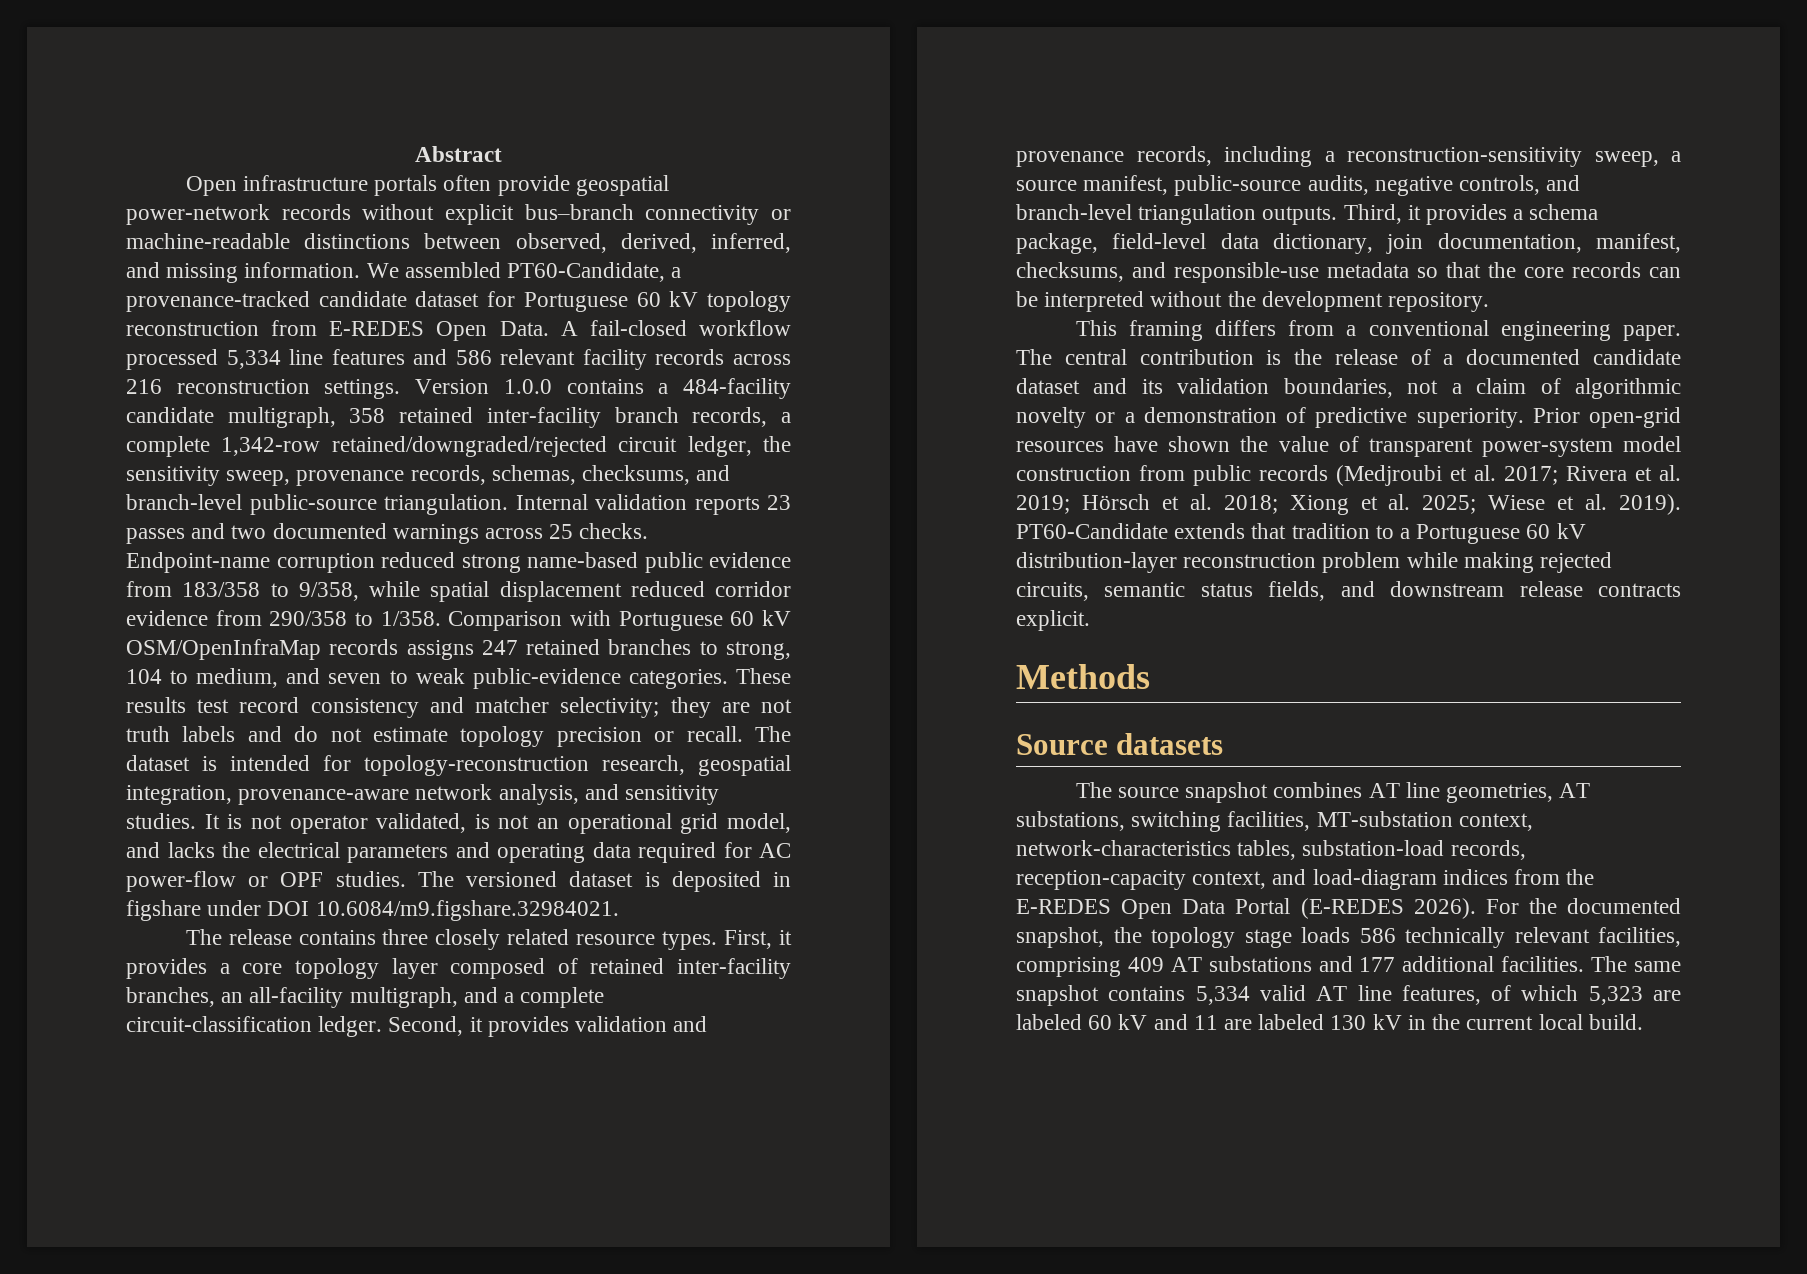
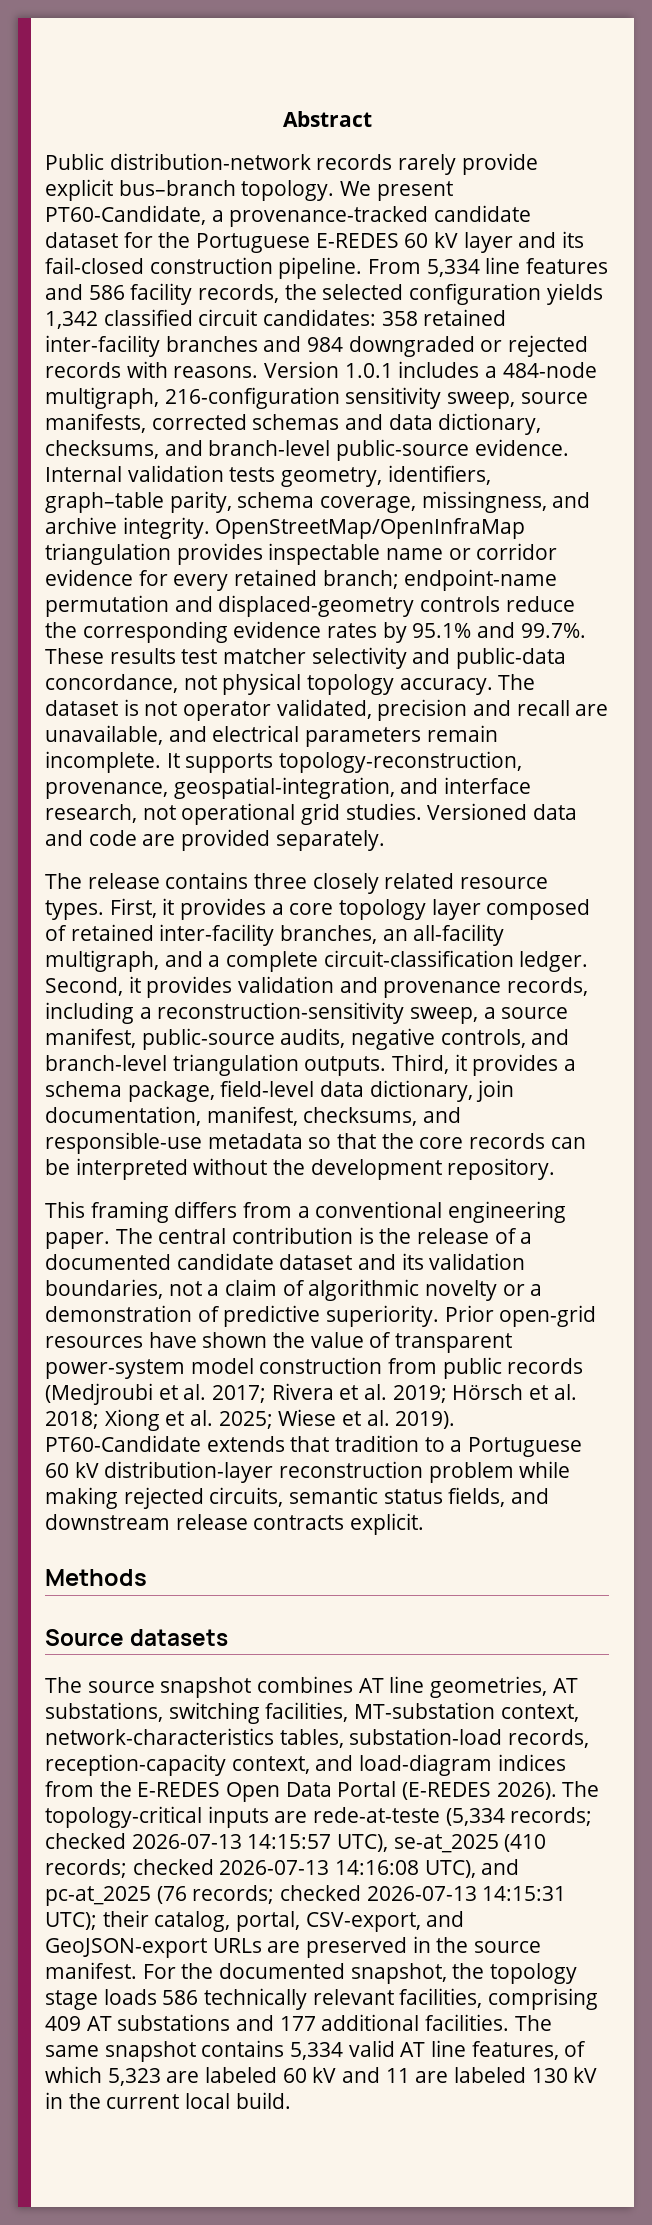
- Open infrastructure portals often provide geospatial power-network records without explicit bus–branch connectivity or machine-readable distinctions between observed, derived, inferred, and missing information. We assembled PT60-Candidate, a provenance-tracked candidate dataset for Portuguese 60 kV topology reconstruction from E-REDES Open Data. A fail-closed workflow processed 5,334 line features and 586 relevant facility records across 216 reconstruction settings. Version 1.0.0 contains a 484-facility candidate multigraph, 358 retained inter-facility branch records, a complete 1,342-row retained/downgraded/rejected circuit ledger, the sensitivity sweep, provenance records, schemas, checksums, and branch-level public-source triangulation.
+ Public distribution-network records rarely provide explicit bus–branch topology. We present PT60-Candidate, a provenance-tracked candidate dataset for the Portuguese E-REDES 60 kV layer and its fail-closed construction pipeline. From 5,334 line features and 586 facility records, the selected configuration yields 1,342 classified circuit candidates: 358 retained inter-facility branches and 984 downgraded or rejected records with reasons. Version 1.0.1 includes a 484-node multigraph, 216-configuration sensitivity sweep, source manifests, corrected schemas and data dictionary, checksums, and branch-level public-source evidence.
- Internal validation reports 23 passes and two documented warnings across 25 checks. Endpoint-name corruption reduced strong name-based public evidence from 183/358 to 9/358, while spatial displacement reduced corridor evidence from 290/358 to 1/358. Comparison with Portuguese 60 kV OSM/OpenInfraMap records assigns 247 retained branches to strong, 104 to medium, and seven to weak public-evidence categories. These results test record consistency and matcher selectivity; they are not truth labels and do not estimate topology precision or recall. The dataset is intended for topology-reconstruction research, geospatial integration, provenance-aware network analysis, and sensitivity studies. It is not operator validated, is not an operational grid model, and lacks the electrical parameters and operating data required for AC power-flow or OPF studies. The versioned dataset is deposited in figshare under DOI 10.6084/m9.figshare.32984021.
+ Internal validation tests geometry, identifiers, graph–table parity, schema coverage, missingness, and archive integrity. OpenStreetMap/OpenInfraMap triangulation provides inspectable name or corridor evidence for every retained branch; endpoint-name permutation and displaced-geometry controls reduce the corresponding evidence rates by 95.1% and 99.7%. These results test matcher selectivity and public-data concordance, not physical topology accuracy. The dataset is not operator validated, precision and recall are unavailable, and electrical parameters remain incomplete. It supports topology-reconstruction, provenance, geospatial-integration, and interface research, not operational grid studies. Versioned data and code are provided separately.
+ The topology-critical inputs are rede-at-teste (5,334 records; checked 2026-07-13 14:15:57 UTC), se-at_2025 (410 records; checked 2026-07-13 14:16:08 UTC), and pc-at_2025 (76 records; checked 2026-07-13 14:15:31 UTC); their catalog, portal, CSV-export, and GeoJSON-export URLs are preserved in the source manifest.

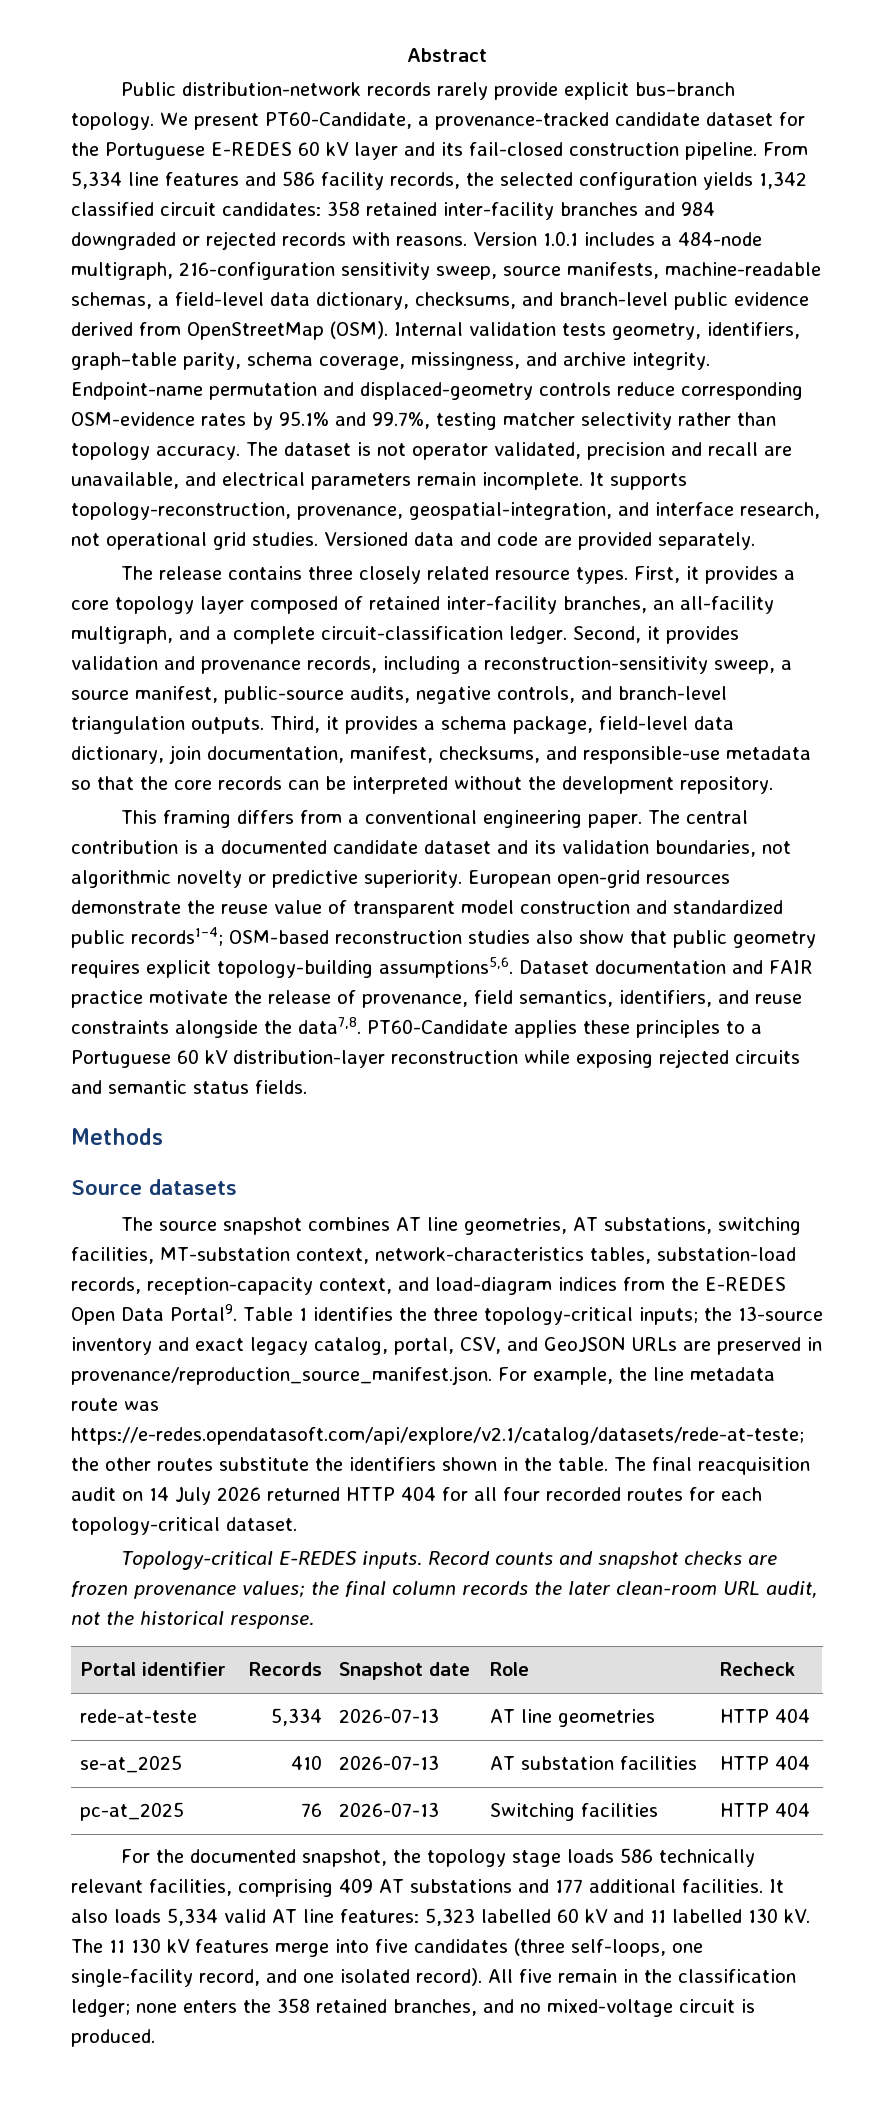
- Version 1.0.1 includes a 484-node multigraph, 216-configuration sensitivity sweep, source manifests, corrected schemas and data dictionary, checksums, and branch-level public-source evidence.
+ Version 1.0.1 includes a 484-node multigraph, 216-configuration sensitivity sweep, source manifests, machine-readable schemas, a field-level data dictionary, checksums, and branch-level public evidence derived from OpenStreetMap (OSM).
- OpenStreetMap/OpenInfraMap triangulation provides inspectable name or corridor evidence for every retained branch; endpoint-name permutation and displaced-geometry controls reduce the corresponding evidence rates by 95.1% and 99.7%. These results test matcher selectivity and public-data concordance, not physical topology accuracy.
+ Endpoint-name permutation and displaced-geometry controls reduce corresponding OSM-evidence rates by 95.1% and 99.7%, testing matcher selectivity rather than topology accuracy.
- The central contribution is the release of a documented candidate dataset and its validation boundaries, not a claim of algorithmic novelty or a demonstration of predictive superiority.
+ The central contribution is a documented candidate dataset and its validation boundaries, not algorithmic novelty or predictive superiority.
- Prior open-grid resources have shown the value of transparent power-system model construction from public records (Medjroubi et al. 2017; Rivera et al. 2019; Hörsch et al. 2018; Xiong et al. 2025; Wiese et al. 2019). PT60-Candidate extends that tradition to a Portuguese 60 kV distribution-layer reconstruction problem while making rejected circuits, semantic status fields, and downstream release contracts explicit.
+ European open-grid resources demonstrate the reuse value of transparent model construction and standardized public records1–4; OSM-based reconstruction studies also show that public geometry requires explicit topology-building assumptions5,6. Dataset documentation and FAIR practice motivate the release of provenance, field semantics, identifiers, and reuse constraints alongside the data7,8. PT60-Candidate applies these principles to a Portuguese 60 kV distribution-layer reconstruction while exposing rejected circuits and semantic status fields.
- The source snapshot combines AT line geometries, AT substations, switching facilities, MT-substation context, network-characteristics tables, substation-load records, reception-capacity context, and load-diagram indices from the E-REDES Open Data Portal (E-REDES 2026). The topology-critical inputs are rede-at-teste (5,334 records; checked 2026-07-13 14:15:57 UTC), se-at_2025 (410 records; checked 2026-07-13 14:16:08 UTC), and pc-at_2025 (76 records; checked 2026-07-13 14:15:31 UTC); their catalog, portal, CSV-export, and GeoJSON-export URLs are preserved in the source manifest. For the documented snapshot, the topology stage loads 586 technically relevant facilities, comprising 409 AT substations and 177 additional facilities.
+ The source snapshot combines AT line geometries, AT substations, switching facilities, MT-substation context, network-characteristics tables, substation-load records, reception-capacity context, and load-diagram indices from the E-REDES Open Data Portal9. Table 1 identifies the three topology-critical inputs; the 13-source inventory and exact legacy catalog, portal, CSV, and GeoJSON URLs are preserved in provenance/reproduction_source_manifest.json. For example, the line metadata route was https://e-redes.opendatasoft.com/api/explore/v2.1/catalog/datasets/rede-at-teste; the other routes substitute the identifiers shown in the table. The final reacquisition audit on 14 July 2026 returned HTTP 404 for all four recorded routes for each topology-critical dataset.
+ Topology-critical E-REDES inputs. Record counts and snapshot checks are frozen provenance values; the final column records the later clean-room URL audit, not the historical response.
+ Portal identifier | Records | Snapshot date | Role | Recheck
+ rede-at-teste | 5,334 | 2026-07-13 | AT line geometries | HTTP 404
+ se-at_2025 | 410 | 2026-07-13 | AT substation facilities | HTTP 404
+ pc-at_2025 | 76 | 2026-07-13 | Switching facilities | HTTP 404
+ For the documented snapshot, the topology stage loads 586 technically relevant facilities, comprising 409 AT substations and 177 additional facilities.
- The same snapshot contains 5,334 valid AT line features, of which 5,323 are labeled 60 kV and 11 are labeled 130 kV in the current local build.
+ It also loads 5,334 valid AT line features: 5,323 labelled 60 kV and 11 labelled 130 kV. The 11 130 kV features merge into five candidates (three self-loops, one single-facility record, and one isolated record). All five remain in the classification ledger; none enters the 358 retained branches, and no mixed-voltage circuit is produced.

